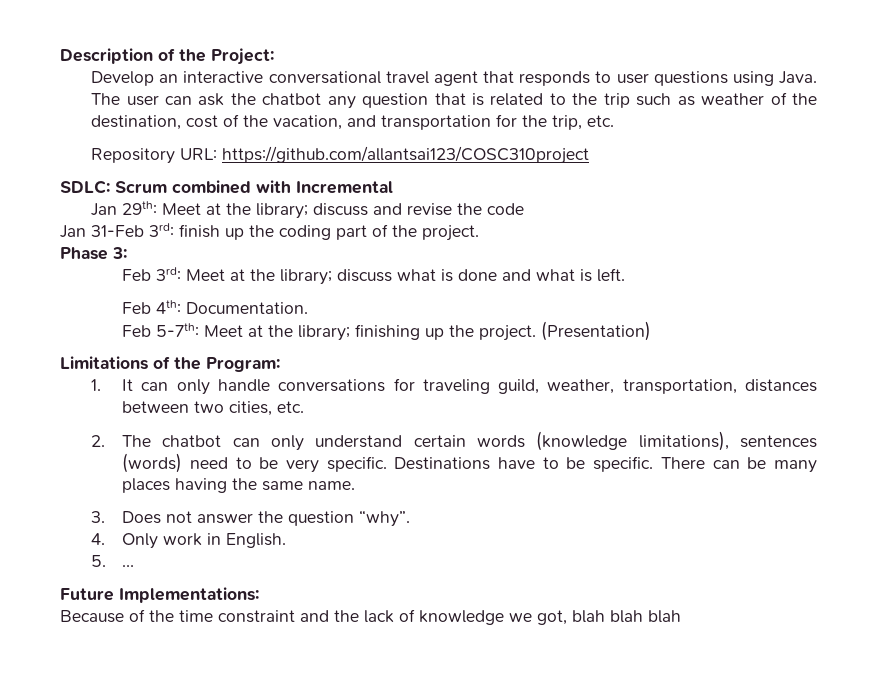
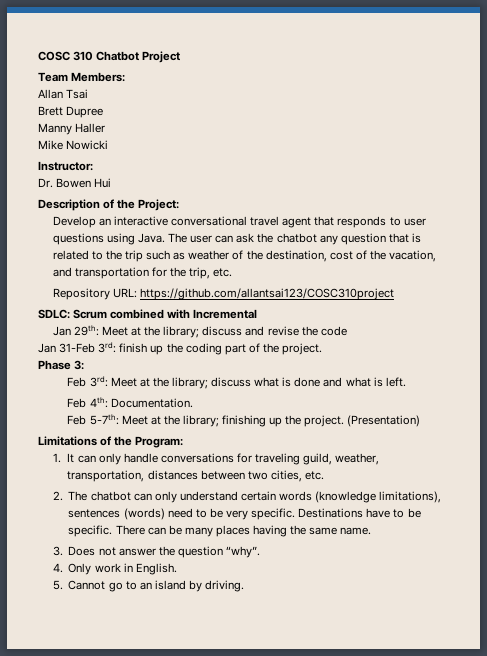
+ COSC 310 Chatbot Project
+ Team Members:
+ Allan Tsai
+ Brett Dupree
+ Manny Haller
+ Mike Nowicki
+ Instructor:
+ Dr. Bowen Hui
- 5. …
- Future Implementations:
- Because of the time constraint and the lack of knowledge we got, blah blah blah
+ 5. Cannot go to an island by driving.

